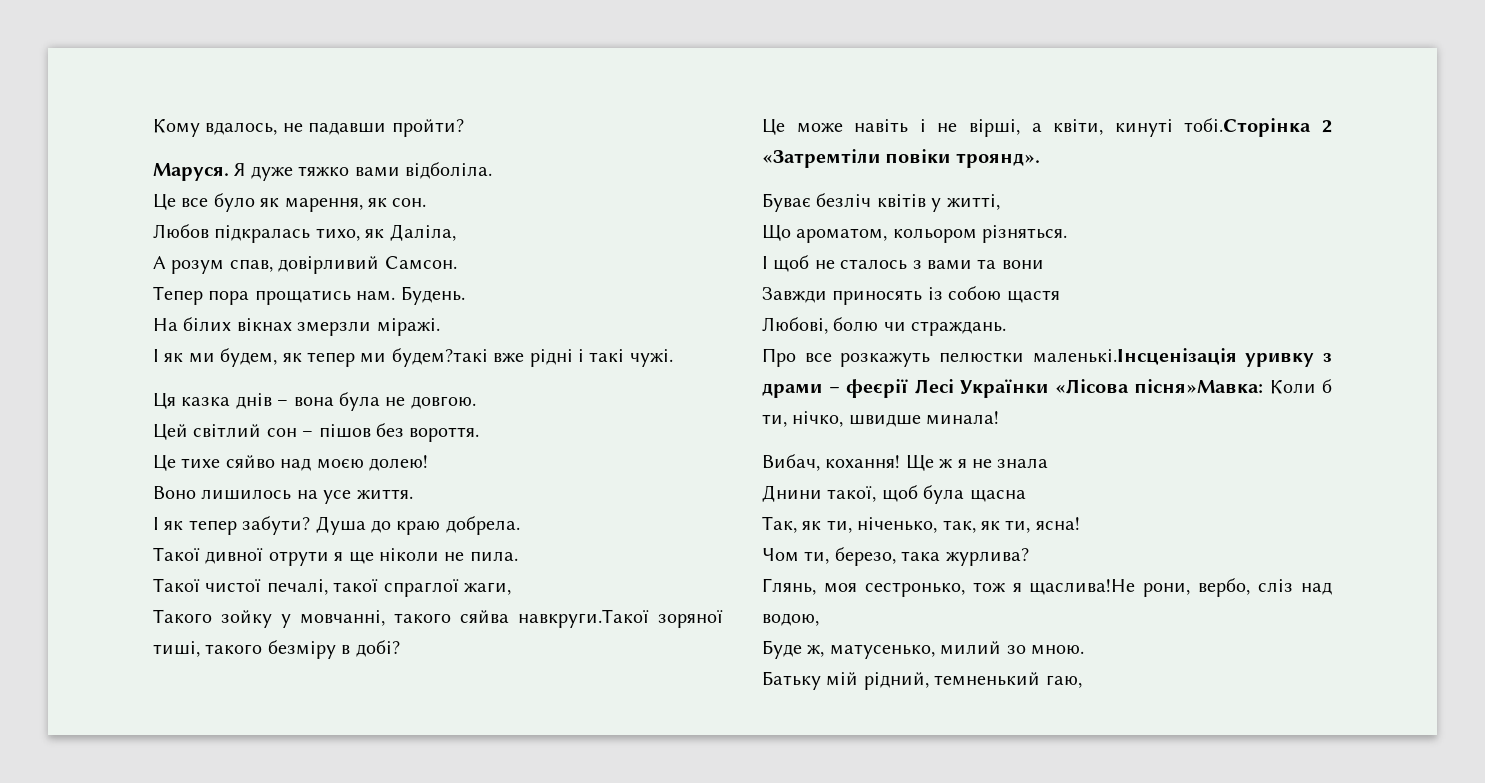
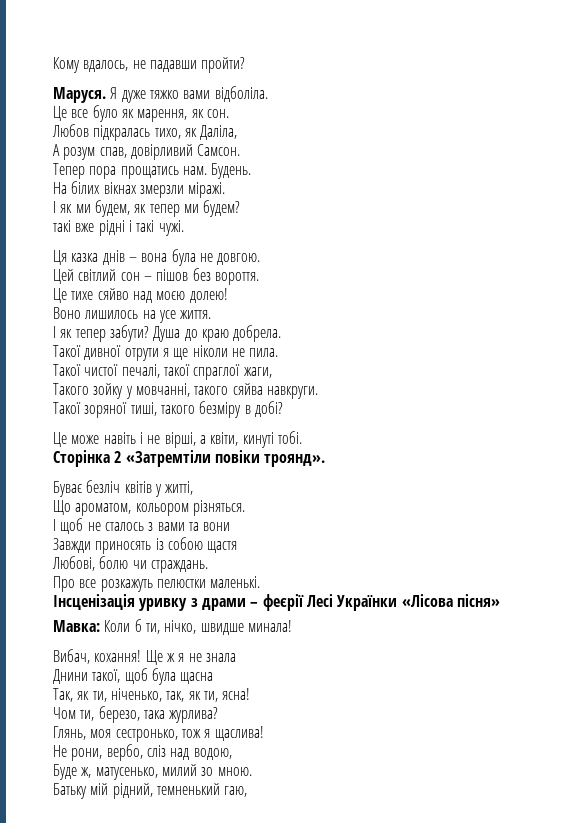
- І як ми будем, як тепер ми будем?такі вже рідні і такі чужі.
+ І як ми будем, як тепер ми будем?
+ такі вже рідні і такі чужі.
- Такого зойку у мовчанні, такого сяйва навкруги.Такої зоряної тиші, такого безміру в добі?
+ Такого зойку у мовчанні, такого сяйва навкруги.
+ Такої зоряної тиші, такого безміру в добі?
- Це може навіть і не вірші, а квіти, кинуті тобі.Сторінка 2 «Затремтіли повіки троянд».
+ Це може навіть і не вірші, а квіти, кинуті тобі.
+ Сторінка 2 «Затремтіли повіки троянд».
- Про все розкажуть пелюстки маленькі.Інсценізація уривку з драми – феєрії Лесі Українки «Лісова пісня»Мавка: Коли б ти, нічко, швидше минала!
+ Про все розкажуть пелюстки маленькі.
+ Інсценізація уривку з драми – феєрії Лесі Українки «Лісова пісня»
+ Мавка: Коли б ти, нічко, швидше минала!
- Глянь, моя сестронько, тож я щаслива!Не рони, вербо, сліз над водою,
+ Глянь, моя сестронько, тож я щаслива!
+ Не рони, вербо, сліз над водою,

